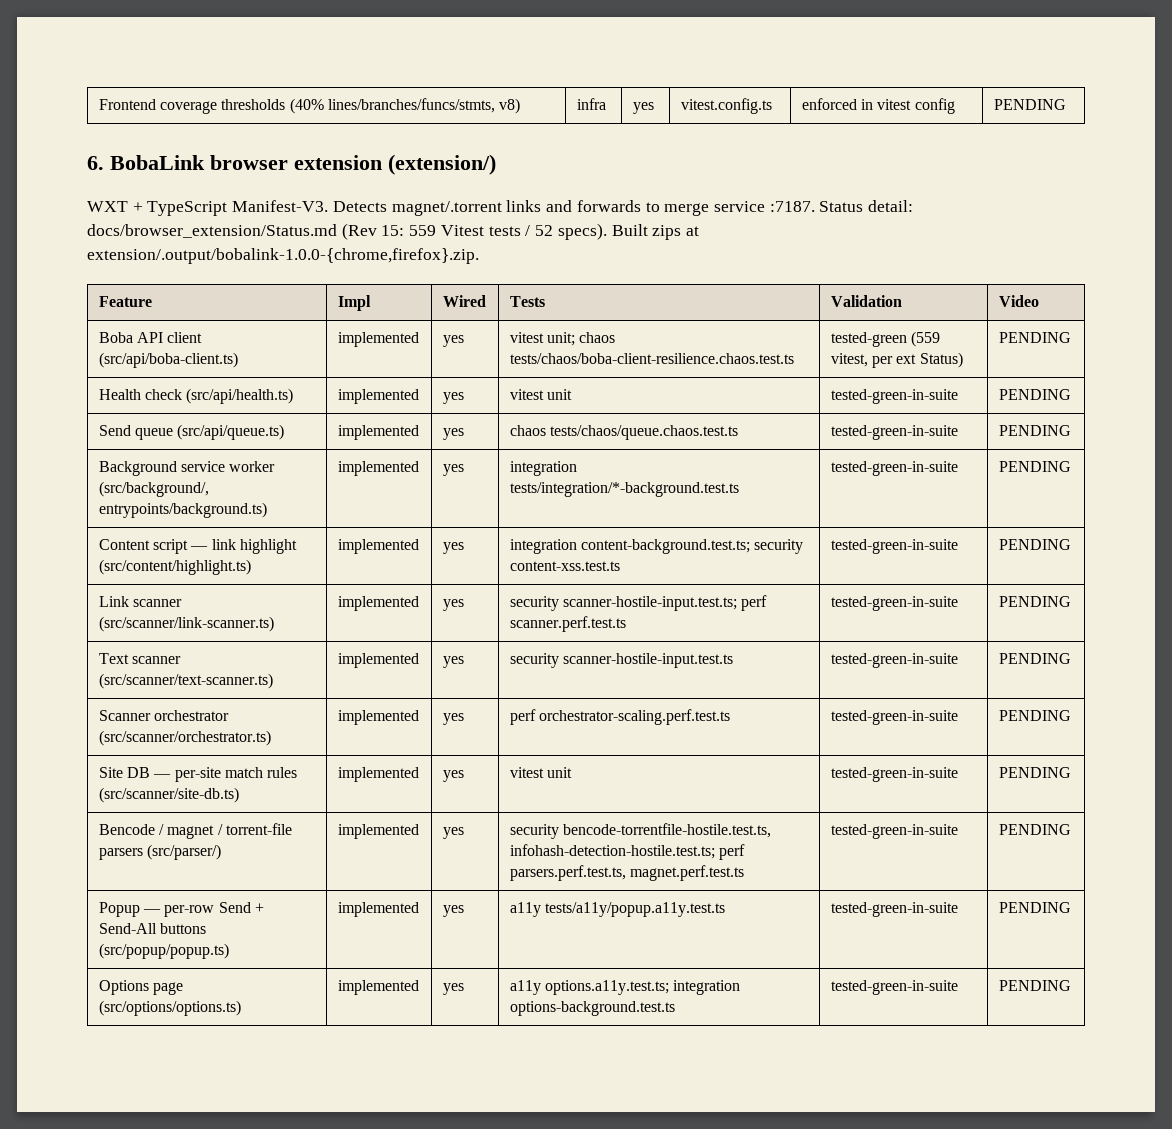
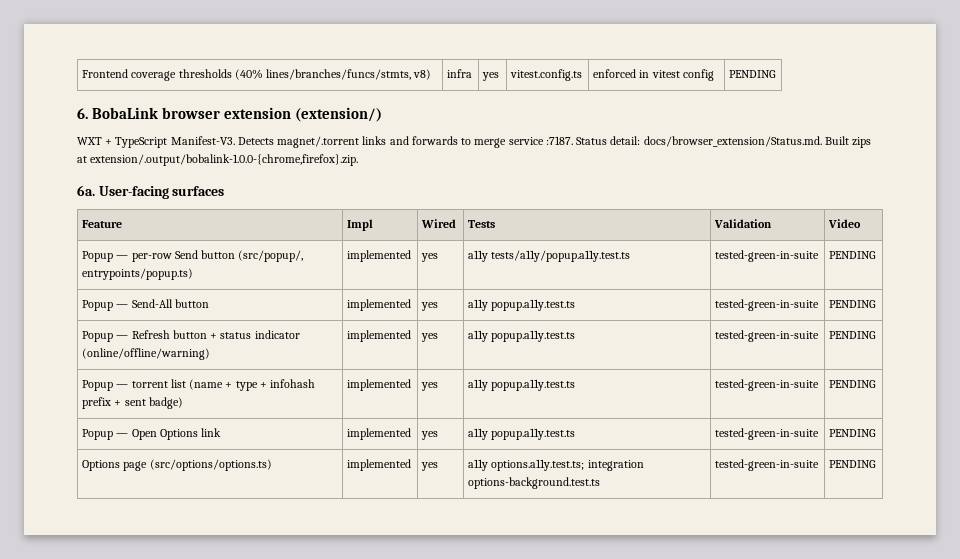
- Status detail: docs/browser_extension/Status.md (Rev 15: 559 Vitest tests / 52 specs). Built zips at extension/.output/bobalink-1.0.0-{chrome,firefox}.zip.
+ Status detail: docs/browser_extension/Status.md. Built zips at extension/.output/bobalink-1.0.0-{chrome,firefox}.zip.
+ 6a. User-facing surfaces
- Boba API client (src/api/boba-client.ts) | implemented | yes | vitest unit; chaos tests/chaos/boba-client-resilience.chaos.test.ts | tested-green (559 vitest, per ext Status) | PENDING
- Health check (src/api/health.ts) | implemented | yes | vitest unit | tested-green-in-suite | PENDING
- Send queue (src/api/queue.ts) | implemented | yes | chaos tests/chaos/queue.chaos.test.ts | tested-green-in-suite | PENDING
- Background service worker (src/background/, entrypoints/background.ts) | implemented | yes | integration tests/integration/*-background.test.ts | tested-green-in-suite | PENDING
- Content script — link highlight (src/content/highlight.ts) | implemented | yes | integration content-background.test.ts; security content-xss.test.ts | tested-green-in-suite | PENDING
- Link scanner (src/scanner/link-scanner.ts) | implemented | yes | security scanner-hostile-input.test.ts; perf scanner.perf.test.ts | tested-green-in-suite | PENDING
- Text scanner (src/scanner/text-scanner.ts) | implemented | yes | security scanner-hostile-input.test.ts | tested-green-in-suite | PENDING
- Scanner orchestrator (src/scanner/orchestrator.ts) | implemented | yes | perf orchestrator-scaling.perf.test.ts | tested-green-in-suite | PENDING
- Site DB — per-site match rules (src/scanner/site-db.ts) | implemented | yes | vitest unit | tested-green-in-suite | PENDING
- Bencode / magnet / torrent-file parsers (src/parser/) | implemented | yes | security bencode-torrentfile-hostile.test.ts, infohash-detection-hostile.test.ts; perf parsers.perf.test.ts, magnet.perf.test.ts | tested-green-in-suite | PENDING
- Popup — per-row Send + Send-All buttons (src/popup/popup.ts) | implemented | yes | a11y tests/a11y/popup.a11y.test.ts | tested-green-in-suite | PENDING
+ Popup — per-row Send button (src/popup/, entrypoints/popup.ts) | implemented | yes | a11y tests/a11y/popup.a11y.test.ts | tested-green-in-suite | PENDING
+ Popup — Send-All button | implemented | yes | a11y popup.a11y.test.ts | tested-green-in-suite | PENDING
+ Popup — Refresh button + status indicator (online/offline/warning) | implemented | yes | a11y popup.a11y.test.ts | tested-green-in-suite | PENDING
+ Popup — torrent list (name + type + infohash prefix + sent badge) | implemented | yes | a11y popup.a11y.test.ts | tested-green-in-suite | PENDING
+ Popup — Open Options link | implemented | yes | a11y popup.a11y.test.ts | tested-green-in-suite | PENDING

